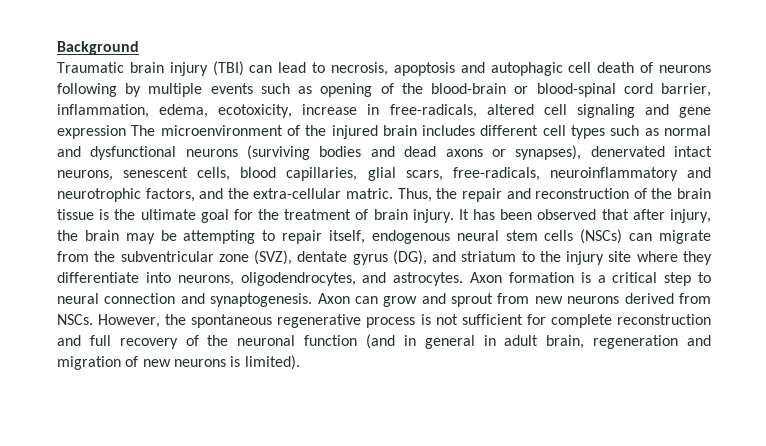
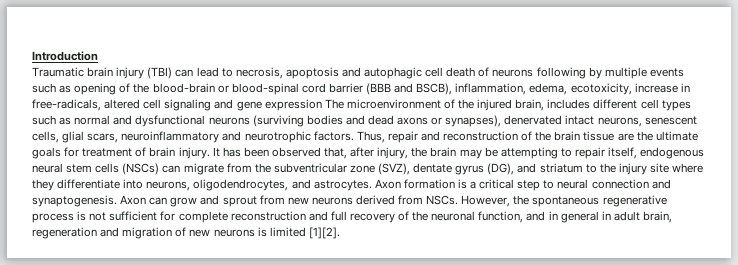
- Background
+ Introduction
- Traumatic brain injury (TBI) can lead to necrosis, apoptosis and autophagic cell death of neurons following by multiple events such as opening of the blood-brain or blood-spinal cord barrier, inflammation, edema, ecotoxicity, increase in free-radicals, altered cell signaling and gene expression The microenvironment of the injured brain includes different cell types such as normal and dysfunctional neurons (surviving bodies and dead axons or synapses), denervated intact neurons, senescent cells, blood capillaries, glial scars, free-radicals, neuroinflammatory and neurotrophic factors, and the extra-cellular matric. Thus, the repair and reconstruction of the brain tissue is the ultimate goal for the treatment of brain injury.
+ Traumatic brain injury (TBI) can lead to necrosis, apoptosis and autophagic cell death of neurons following by multiple events such as opening of the blood-brain or blood-spinal cord barrier (BBB and BSCB), inflammation, edema, ecotoxicity, increase in free-radicals, altered cell signaling and gene expression The microenvironment of the injured brain, includes different cell types such as normal and dysfunctional neurons (surviving bodies and dead axons or synapses), denervated intact neurons, senescent cells, glial scars, neuroinflammatory and neurotrophic factors. Thus, repair and reconstruction of the brain tissue are the ultimate goals for treatment of brain injury.
- It has been observed that after injury, the brain may be attempting to repair itself, endogenous neural stem cells (NSCs) can migrate from the subventricular zone (SVZ), dentate gyrus (DG), and striatum to the injury site where they differentiate into neurons, oligodendrocytes, and astrocytes.
+ It has been observed that, after injury, the brain may be attempting to repair itself, endogenous neural stem cells (NSCs) can migrate from the subventricular zone (SVZ), dentate gyrus (DG), and striatum to the injury site where they differentiate into neurons, oligodendrocytes, and astrocytes.
- However, the spontaneous regenerative process is not sufficient for complete reconstruction and full recovery of the neuronal function (and in general in adult brain, regeneration and migration of new neurons is limited).
+ However, the spontaneous regenerative process is not sufficient for complete reconstruction and full recovery of the neuronal function, and in general in adult brain, regeneration and migration of new neurons is limited [1][2].

